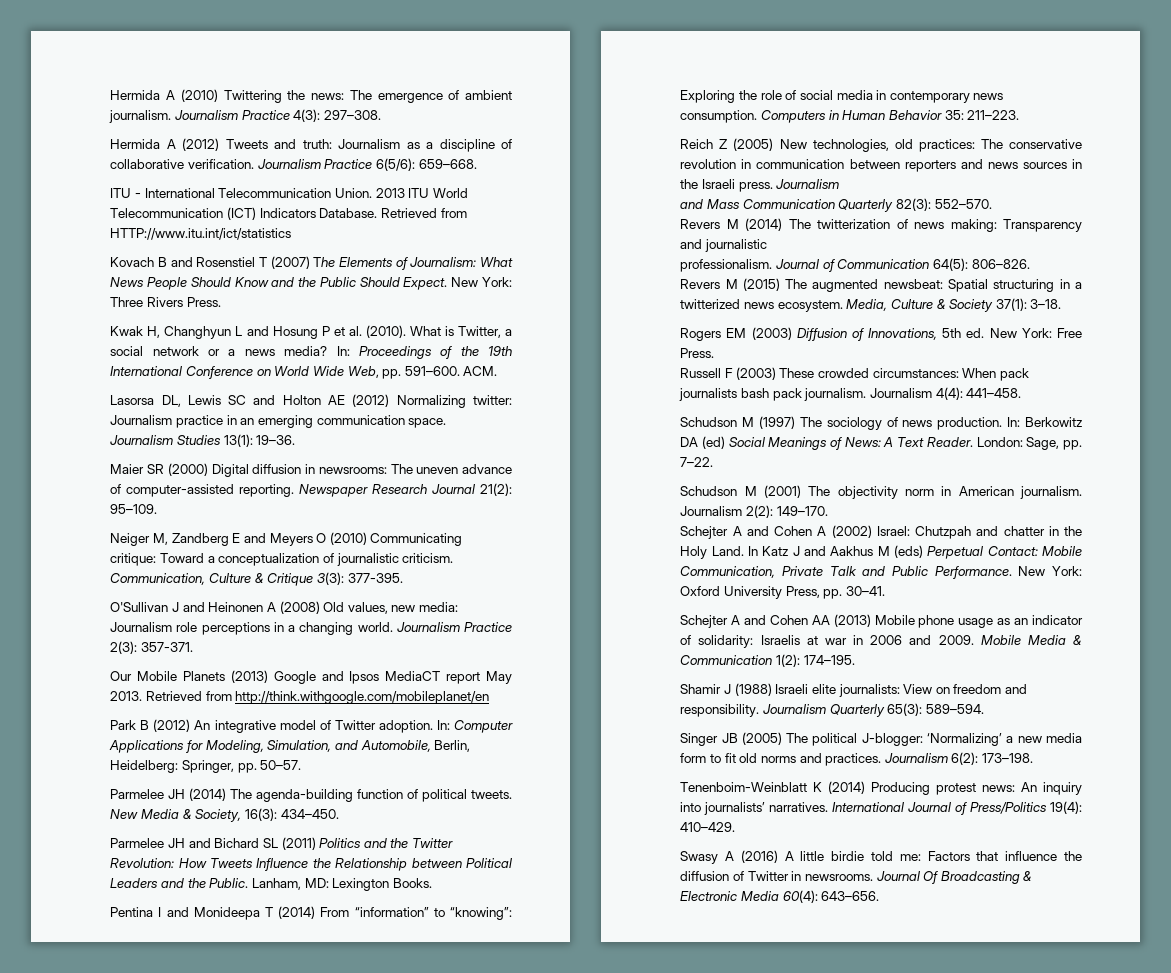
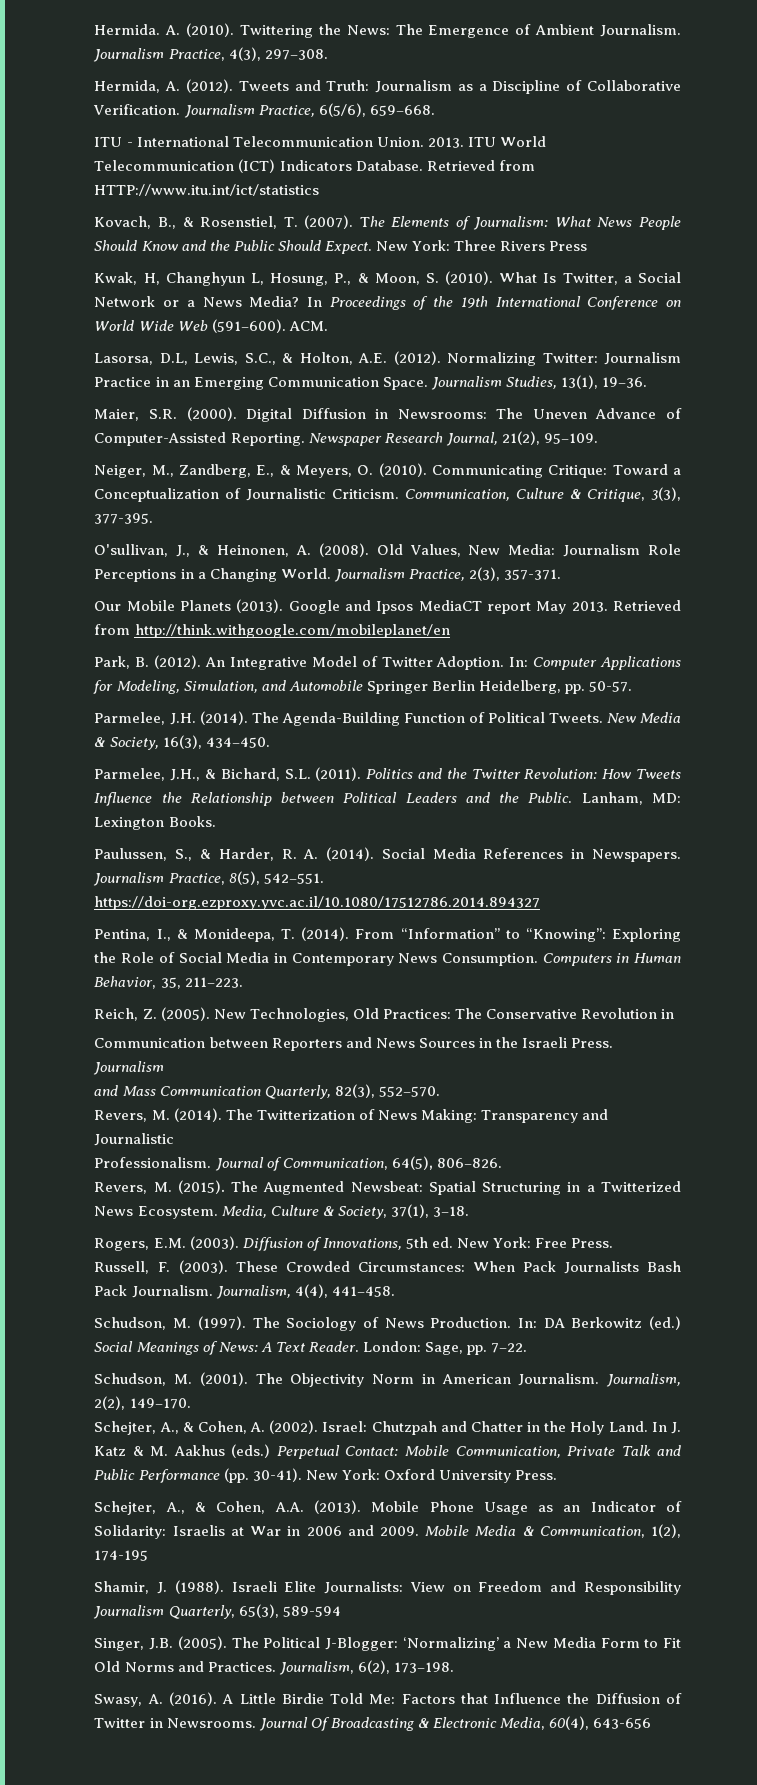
- Hermida A (2010) Twittering the news: The emergence of ambient journalism. Journalism Practice 4(3): 297–308.
- Hermida A (2012) Tweets and truth: Journalism as a discipline of collaborative verification. Journalism Practice 6(5/6): 659–668.
+ Hermida. A. (2010). Twittering the News: The Emergence of Ambient Journalism. Journalism Practice, 4(3), 297–308.
+ Hermida, A. (2012). Tweets and Truth: Journalism as a Discipline of Collaborative Verification. Journalism Practice, 6(5/6), 659–668.
- 2013 ITU World Telecommunication (ICT) Indicators Database.
+ 2013. ITU World Telecommunication (ICT) Indicators Database.
- Kovach B and Rosenstiel T (2007) The Elements of Journalism: What News People Should Know and the Public Should Expect.
+ Kovach, B., & Rosenstiel, T. (2007). The Elements of Journalism: What News People Should Know and the Public Should Expect.
- New York: Three Rivers Press.
- Kwak H, Changhyun L and Hosung P et al. (2010).
+ New York: Three Rivers Press
+ Kwak, H, Changhyun L, Hosung, P., & Moon, S. (2010).
- What is Twitter, a social network or a news media? In: Proceedings of the 19th International Conference on World Wide Web, pp. 591–600. ACM.
- Lasorsa DL, Lewis SC and Holton AE (2012) Normalizing twitter: Journalism practice in an emerging communication space. Journalism Studies 13(1): 19–36.
- Maier SR (2000) Digital diffusion in newsrooms: The uneven advance of computer-assisted reporting. Newspaper Research Journal 21(2): 95–109.
- Neiger M, Zandberg E and Meyers O (2010) Communicating critique: Toward a conceptualization of journalistic criticism.
+ What Is Twitter, a Social Network or a News Media? In Proceedings of the 19th International Conference on World Wide Web (591–600). ACM.
+ Lasorsa, D.L, Lewis, S.C., & Holton, A.E. (2012). Normalizing Twitter: Journalism Practice in an Emerging Communication Space. Journalism Studies, 13(1), 19–36.
+ Maier, S.R. (2000). Digital Diffusion in Newsrooms: The Uneven Advance of Computer-Assisted Reporting. Newspaper Research Journal, 21(2), 95–109.
+ Neiger, M., Zandberg, E., & Meyers, O. (2010). Communicating Critique: Toward a Conceptualization of Journalistic Criticism.
- Communication, Culture & Critique 3(3): 377-395.
+ Communication, Culture & Critique, 3(3), 377-395.
- O'Sullivan J and Heinonen A (2008) Old values, new media: Journalism role perceptions in a changing world. Journalism Practice 2(3): 357-371.
+ O'sullivan, J., & Heinonen, A. (2008). Old Values, New Media: Journalism Role Perceptions in a Changing World. Journalism Practice, 2(3), 357-371.
- Our Mobile Planets (2013) Google and Ipsos MediaCT report May 2013.
+ Our Mobile Planets (2013). Google and Ipsos MediaCT report May 2013.
- Park B (2012) An integrative model of Twitter adoption.
+ Park, B. (2012). An Integrative Model of Twitter Adoption.
- In: Computer Applications for Modeling, Simulation, and Automobile, Berlin, Heidelberg: Springer, pp. 50–57.
- Parmelee JH (2014) The agenda-building function of political tweets.
+ In: Computer Applications for Modeling, Simulation, and Automobile Springer Berlin Heidelberg, pp. 50-57.
+ Parmelee, J.H. (2014). The Agenda-Building Function of Political Tweets.
- New Media & Society, 16(3): 434–450.
+ New Media & Society, 16(3), 434–450.
- Parmelee JH and Bichard SL (2011) Politics and the Twitter Revolution: How Tweets Influence the Relationship between Political Leaders and the Public.
+ Parmelee, J.H., & Bichard, S.L. (2011). Politics and the Twitter Revolution: How Tweets Influence the Relationship between Political Leaders and the Public.
- Pentina I and Monideepa T (2014) From “information” to “knowing”: Exploring the role of social media in contemporary news consumption.
+ Paulussen, S., & Harder, R. A. (2014). Social Media References in Newspapers. Journalism Practice, 8(5), 542–551. https://doi-org.ezproxy.yvc.ac.il/10.1080/17512786.2014.894327
+ Pentina, I., & Monideepa, T. (2014). From “Information” to “Knowing”: Exploring the Role of Social Media in Contemporary News Consumption.
- Computers in Human Behavior 35: 211–223.
+ Computers in Human Behavior, 35, 211–223.
- Reich Z (2005) New technologies, old practices: The conservative revolution in communication between reporters and news sources in the Israeli press.
+ Reich, Z. (2005). New Technologies, Old Practices: The Conservative Revolution in
+ Communication between Reporters and News Sources in the Israeli Press.
- and Mass Communication Quarterly 82(3): 552–570.
+ and Mass Communication Quarterly, 82(3), 552–570.
- Revers M (2014) The twitterization of news making: Transparency and journalistic
- professionalism. Journal of Communication 64(5): 806–826.
- Revers M (2015) The augmented newsbeat: Spatial structuring in a twitterized news ecosystem.
+ Revers, M. (2014). The Twitterization of News Making: Transparency and Journalistic
+ Professionalism. Journal of Communication, 64(5), 806–826.
+ Revers, M. (2015). The Augmented Newsbeat: Spatial Structuring in a Twitterized News Ecosystem.
- Media, Culture & Society 37(1): 3–18.
+ Media, Culture & Society, 37(1), 3–18.
- Rogers EM (2003) Diffusion of Innovations, 5th ed. New York: Free Press.
+ Rogers, E.M. (2003). Diffusion of Innovations, 5th ed. New York: Free Press.
- Russell F (2003) These crowded circumstances: When pack journalists bash pack journalism. Journalism 4(4): 441–458.
- Schudson M (1997) The sociology of news production. In: Berkowitz DA (ed) Social Meanings of News: A Text Reader.
+ Russell, F. (2003). These Crowded Circumstances: When Pack Journalists Bash Pack Journalism. Journalism, 4(4), 441–458.
+ Schudson, M. (1997). The Sociology of News Production. In: DA Berkowitz (ed.) Social Meanings of News: A Text Reader.
- Schudson M (2001) The objectivity norm in American journalism. Journalism 2(2): 149–170.
- Schejter A and Cohen A (2002) Israel: Chutzpah and chatter in the Holy Land.
+ Schudson, M. (2001). The Objectivity Norm in American Journalism. Journalism, 2(2), 149–170.
+ Schejter, A., & Cohen, A. (2002). Israel: Chutzpah and Chatter in the Holy Land.
- In Katz J and Aakhus M (eds) Perpetual Contact: Mobile Communication, Private Talk and Public Performance.
+ In J. Katz & M. Aakhus (eds.) Perpetual Contact: Mobile Communication, Private Talk and Public Performance (pp. 30-41).
- New York: Oxford University Press, pp. 30–41.
- Schejter A and Cohen AA (2013) Mobile phone usage as an indicator of solidarity: Israelis at war in 2006 and 2009.
+ New York: Oxford University Press.
+ Schejter, A., & Cohen, A.A. (2013). Mobile Phone Usage as an Indicator of Solidarity: Israelis at War in 2006 and 2009.
- Mobile Media & Communication 1(2): 174–195.
- Shamir J (1988) Israeli elite journalists: View on freedom and responsibility. Journalism Quarterly 65(3): 589–594.
- Singer JB (2005) The political J-blogger: ‘Normalizing’ a new media form to fit old norms and practices. Journalism 6(2): 173–198.
- Tenenboim-Weinblatt K (2014) Producing protest news: An inquiry into journalists’ narratives. International Journal of Press/Politics 19(4): 410–429.
- Swasy A (2016) A little birdie told me: Factors that influence the diffusion of Twitter in newsrooms.
+ Mobile Media & Communication, 1(2), 174-195
+ Shamir, J. (1988). Israeli Elite Journalists: View on Freedom and Responsibility Journalism Quarterly, 65(3), 589-594
+ Singer, J.B. (2005). The Political J-Blogger: ‘Normalizing’ a New Media Form to Fit Old Norms and Practices. Journalism, 6(2), 173–198.
+ Swasy, A. (2016). A Little Birdie Told Me: Factors that Influence the Diffusion of Twitter in Newsrooms.
- Journal Of Broadcasting & Electronic Media 60(4): 643–656.
+ Journal Of Broadcasting & Electronic Media, 60(4), 643-656

